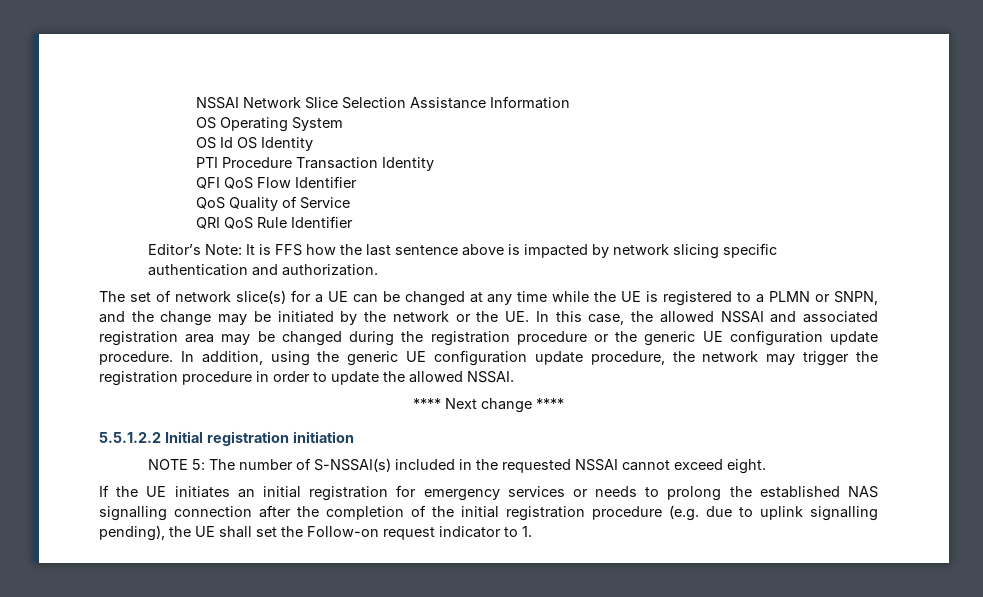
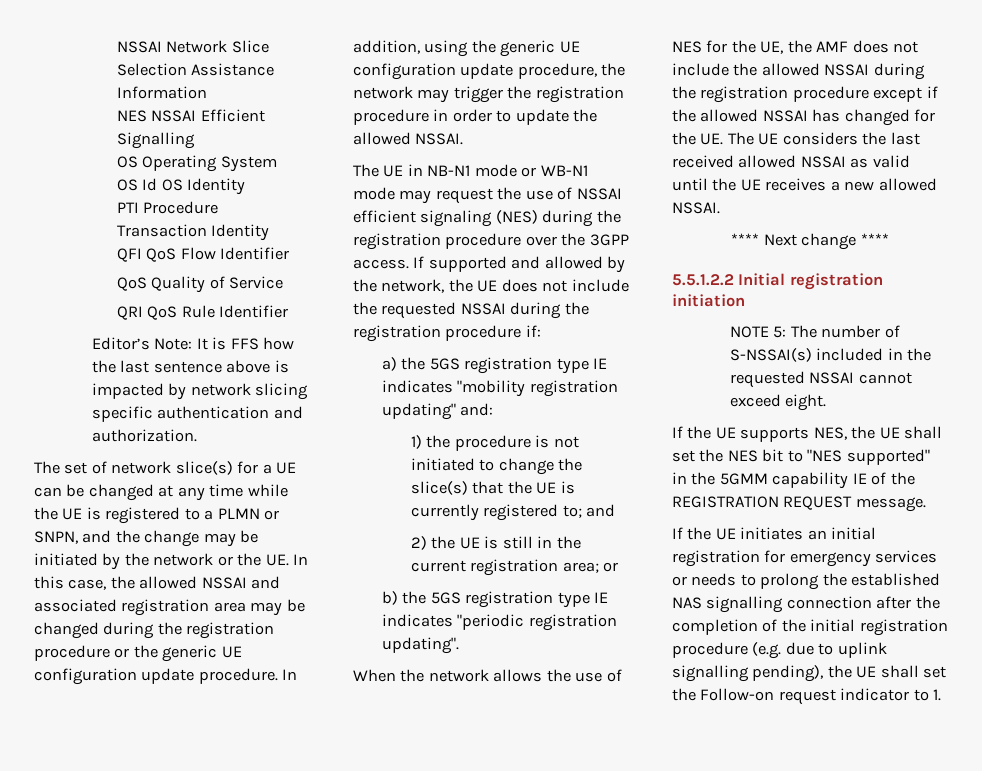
+ NES NSSAI Efficient Signalling
+ The UE in NB-N1 mode or WB-N1 mode may request the use of NSSAI efficient signaling (NES) during the registration procedure over the 3GPP access. If supported and allowed by the network, the UE does not include the requested NSSAI during the registration procedure if:
+ a) the 5GS registration type IE indicates "mobility registration updating" and:
+ 1) the procedure is not initiated to change the slice(s) that the UE is currently registered to; and
+ 2) the UE is still in the current registration area; or
+ b) the 5GS registration type IE indicates "periodic registration updating".
+ When the network allows the use of NES for the UE, the AMF does not include the allowed NSSAI during the registration procedure except if the allowed NSSAI has changed for the UE. The UE considers the last received allowed NSSAI as valid until the UE receives a new allowed NSSAI.
+ If the UE supports NES, the UE shall set the NES bit to "NES supported" in the 5GMM capability IE of the REGISTRATION REQUEST message.

